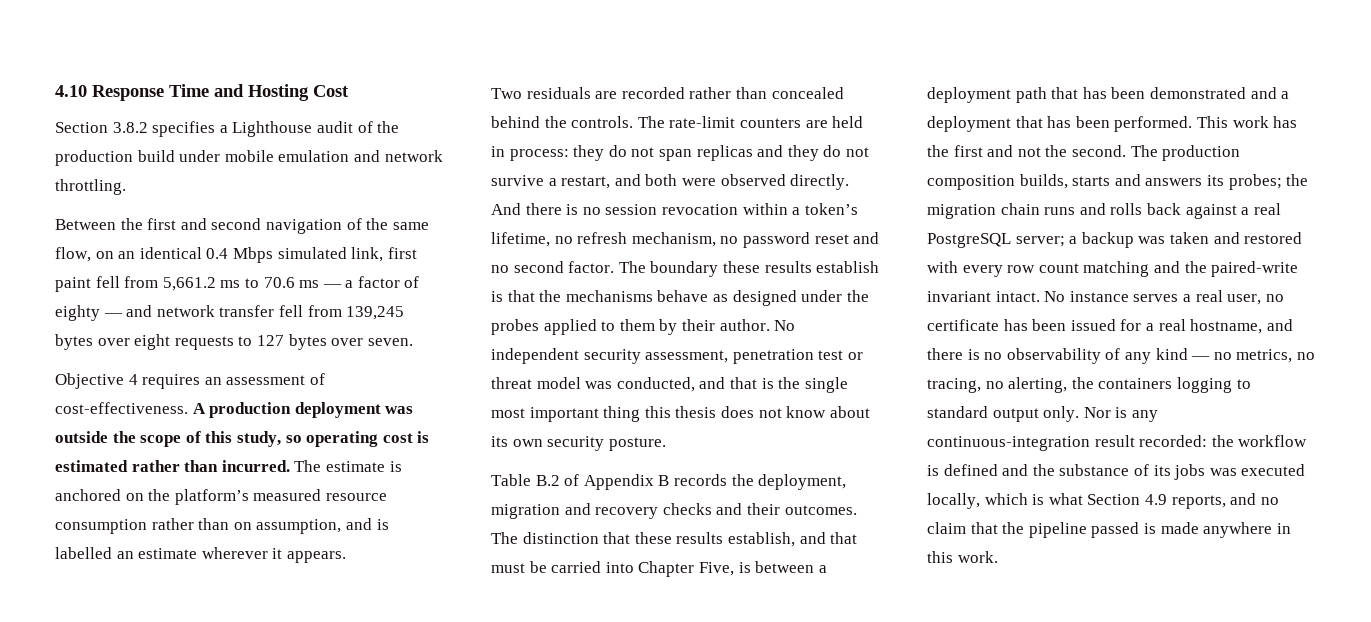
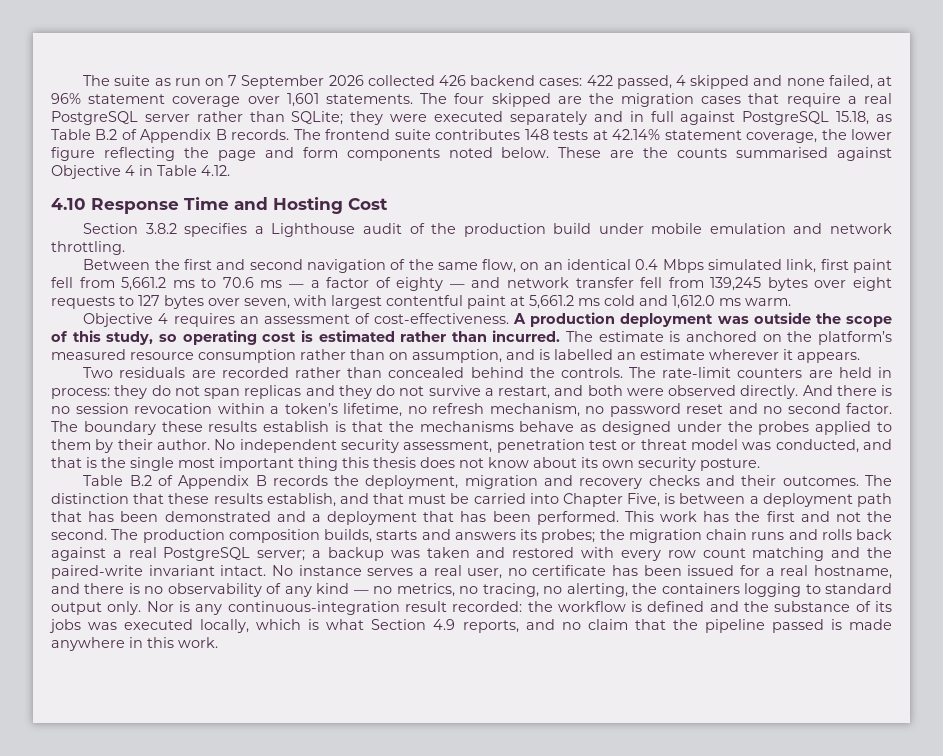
+ The suite as run on 7 September 2026 collected 426 backend cases: 422 passed, 4 skipped and none failed, at 96% statement coverage over 1,601 statements. The four skipped are the migration cases that require a real PostgreSQL server rather than SQLite; they were executed separately and in full against PostgreSQL 15.18, as Table B.2 of Appendix B records. The frontend suite contributes 148 tests at 42.14% statement coverage, the lower figure reflecting the page and form components noted below. These are the counts summarised against Objective 4 in Table 4.12.
- Between the first and second navigation of the same flow, on an identical 0.4 Mbps simulated link, first paint fell from 5,661.2 ms to 70.6 ms — a factor of eighty — and network transfer fell from 139,245 bytes over eight requests to 127 bytes over seven.
+ Between the first and second navigation of the same flow, on an identical 0.4 Mbps simulated link, first paint fell from 5,661.2 ms to 70.6 ms — a factor of eighty — and network transfer fell from 139,245 bytes over eight requests to 127 bytes over seven, with largest contentful paint at 5,661.2 ms cold and 1,612.0 ms warm.

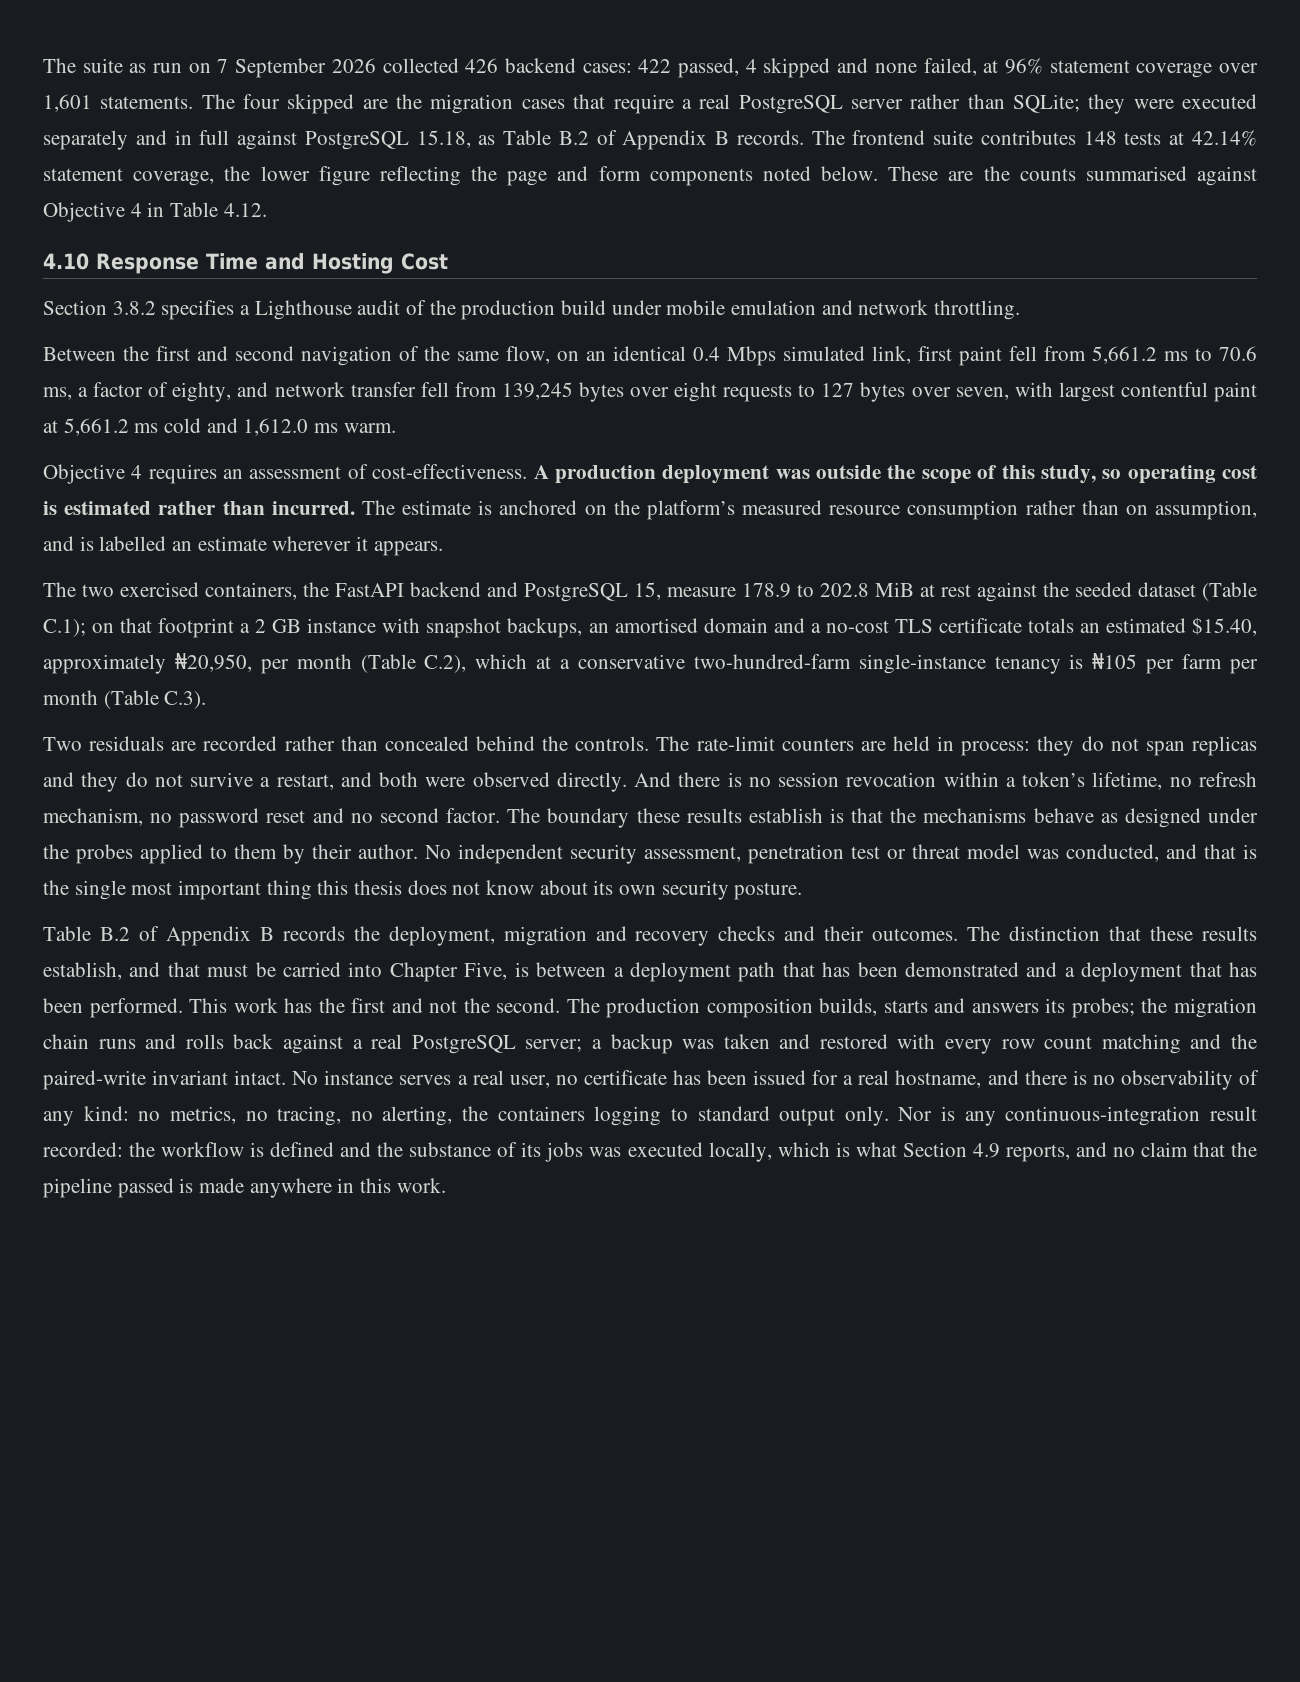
- Between the first and second navigation of the same flow, on an identical 0.4 Mbps simulated link, first paint fell from 5,661.2 ms to 70.6 ms — a factor of eighty — and network transfer fell from 139,245 bytes over eight requests to 127 bytes over seven, with largest contentful paint at 5,661.2 ms cold and 1,612.0 ms warm.
+ Between the first and second navigation of the same flow, on an identical 0.4 Mbps simulated link, first paint fell from 5,661.2 ms to 70.6 ms, a factor of eighty, and network transfer fell from 139,245 bytes over eight requests to 127 bytes over seven, with largest contentful paint at 5,661.2 ms cold and 1,612.0 ms warm.
+ The two exercised containers, the FastAPI backend and PostgreSQL 15, measure 178.9 to 202.8 MiB at rest against the seeded dataset (Table C.1); on that footprint a 2 GB instance with snapshot backups, an amortised domain and a no-cost TLS certificate totals an estimated $15.40, approximately ₦20,950, per month (Table C.2), which at a conservative two-hundred-farm single-instance tenancy is ₦105 per farm per month (Table C.3).
- No instance serves a real user, no certificate has been issued for a real hostname, and there is no observability of any kind — no metrics, no tracing, no alerting, the containers logging to standard output only.
+ No instance serves a real user, no certificate has been issued for a real hostname, and there is no observability of any kind: no metrics, no tracing, no alerting, the containers logging to standard output only.

